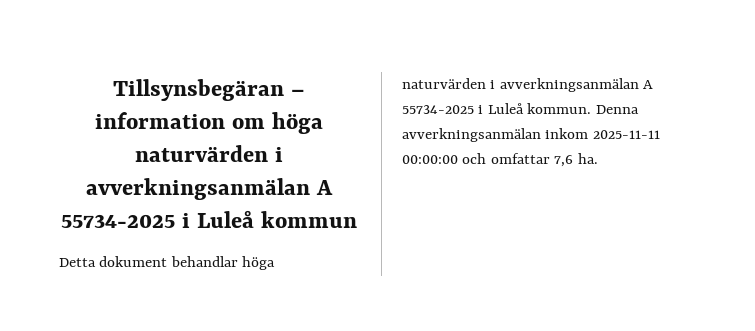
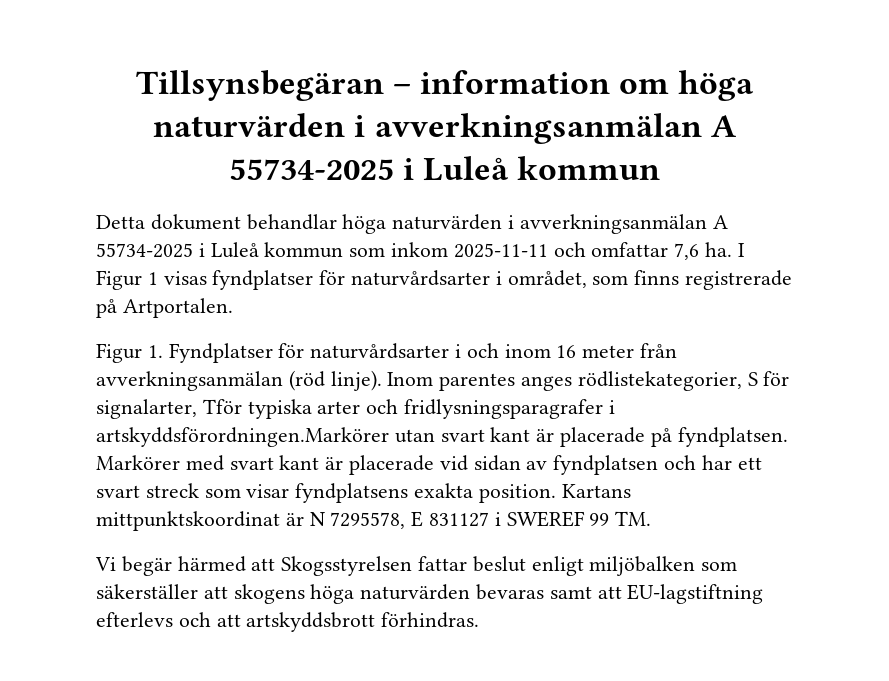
- Detta dokument behandlar höga naturvärden i avverkningsanmälan A 55734-2025 i Luleå kommun. Denna avverkningsanmälan inkom 2025-11-11 00:00:00 och omfattar 7,6 ha.
+ Detta dokument behandlar höga naturvärden i avverkningsanmälan A 55734-2025 i Luleå kommun som inkom 2025-11-11 och omfattar 7,6 ha.
+ I Figur 1 visas fyndplatser för naturvårdsarter i området, som finns registrerade på Artportalen.
+ Figur 1. Fyndplatser för naturvårdsarter i och inom 16 meter från avverkningsanmälan (röd linje). Inom parentes anges rödlistekategorier, S för signalarter, Tför typiska arter och fridlysningsparagrafer i artskyddsförordningen.Markörer utan svart kant är placerade på fyndplatsen. Markörer med svart kant är placerade vid sidan av fyndplatsen och har ett svart streck som visar fyndplatsens exakta position. Kartans mittpunktskoordinat är N 7295578, E 831127 i SWEREF 99 TM.
+ Vi begär härmed att Skogsstyrelsen fattar beslut enligt miljöbalken som säkerställer att skogens höga naturvärden bevaras samt att EU-lagstiftning efterlevs och att artskyddsbrott förhindras.

